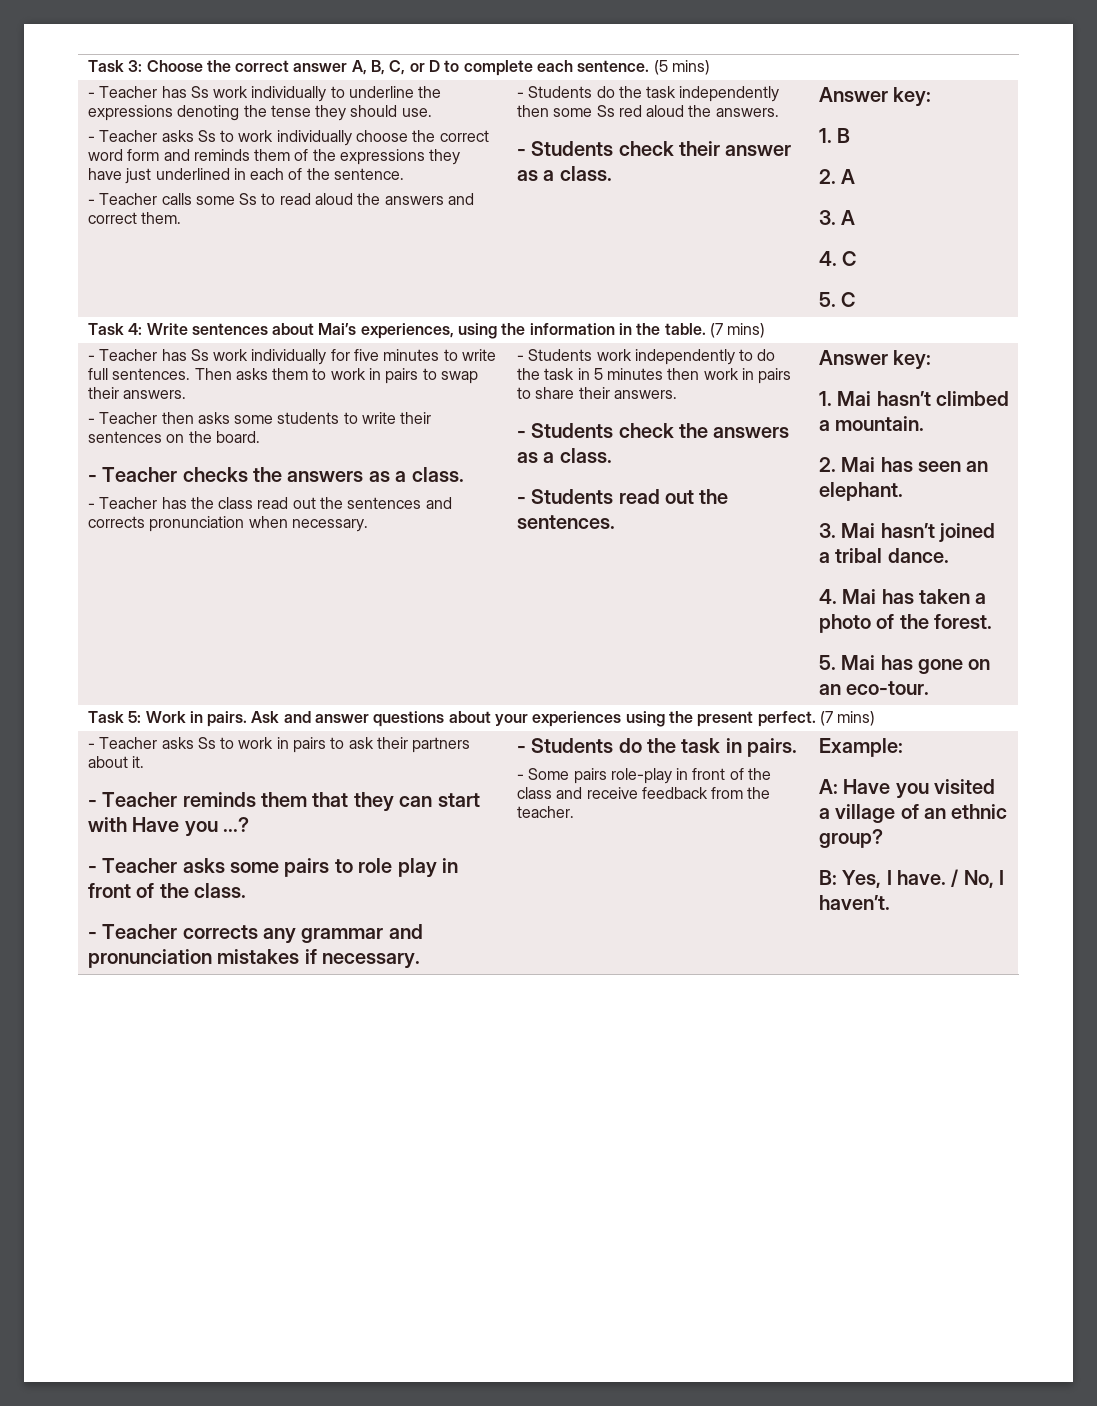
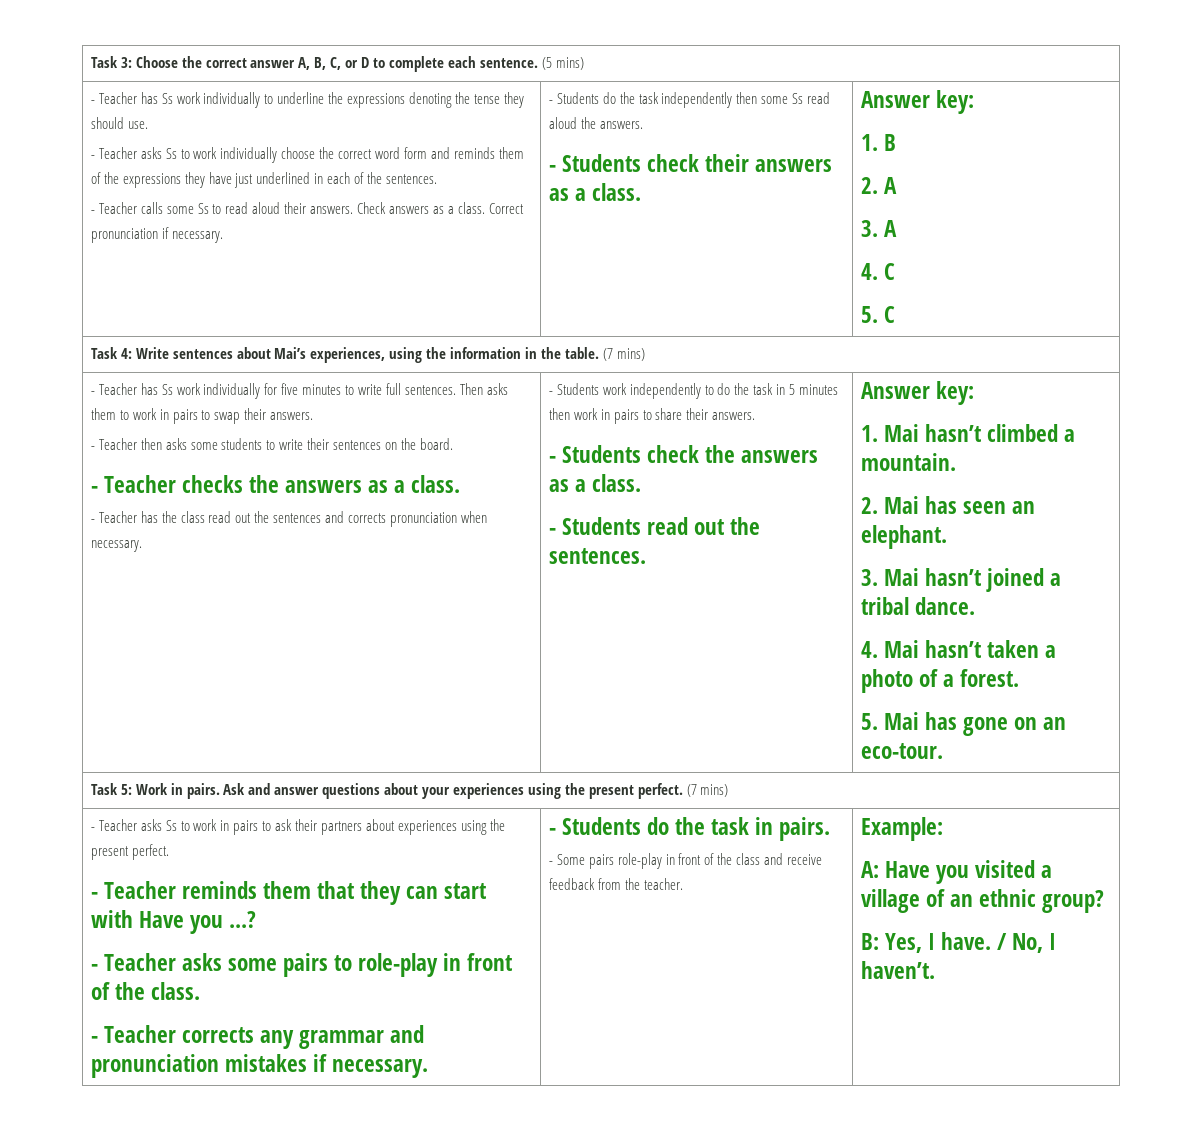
- - Teacher asks Ss to work individually choose the correct word form and reminds them of the expressions they have just underlined in each of the sentence.
+ - Teacher asks Ss to work individually choose the correct word form and reminds them of the expressions they have just underlined in each of the sentences.
- - Teacher calls some Ss to read aloud the answers and correct them.
+ - Teacher calls some Ss to read aloud their answers. Check answers as a class. Correct pronunciation if necessary.
- - Students do the task independently then some Ss red aloud the answers.
+ - Students do the task independently then some Ss read aloud the answers.
- - Students check their answer as a class.
+ - Students check their answers as a class.
- 4. Mai has taken a photo of the forest.
+ 4. Mai hasn’t taken a photo of a forest.
- - Teacher asks Ss to work in pairs to ask their partners about it.
+ - Teacher asks Ss to work in pairs to ask their partners about experiences using the present perfect.
- - Teacher asks some pairs to role play in front of the class.
+ - Teacher asks some pairs to role-play in front of the class.

